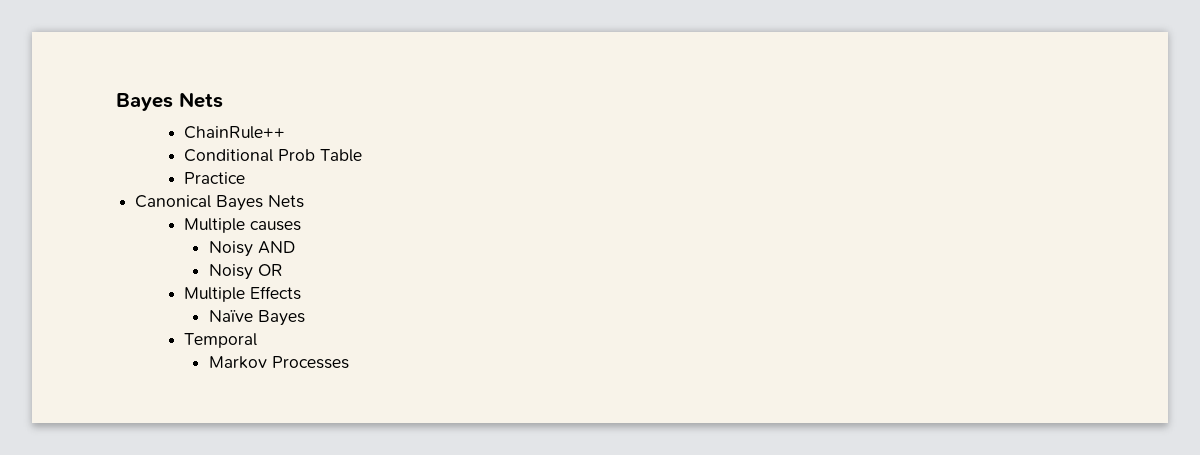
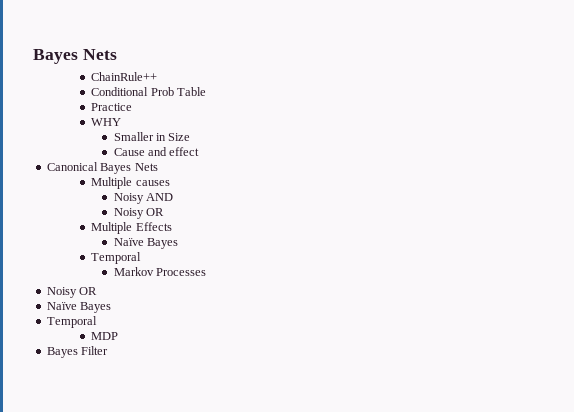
+ WHY
+ Smaller in Size
+ Cause and effect
  Markov Processes
+ Noisy OR
+ Naïve Bayes
+ Temporal
+ MDP
+ Bayes Filter

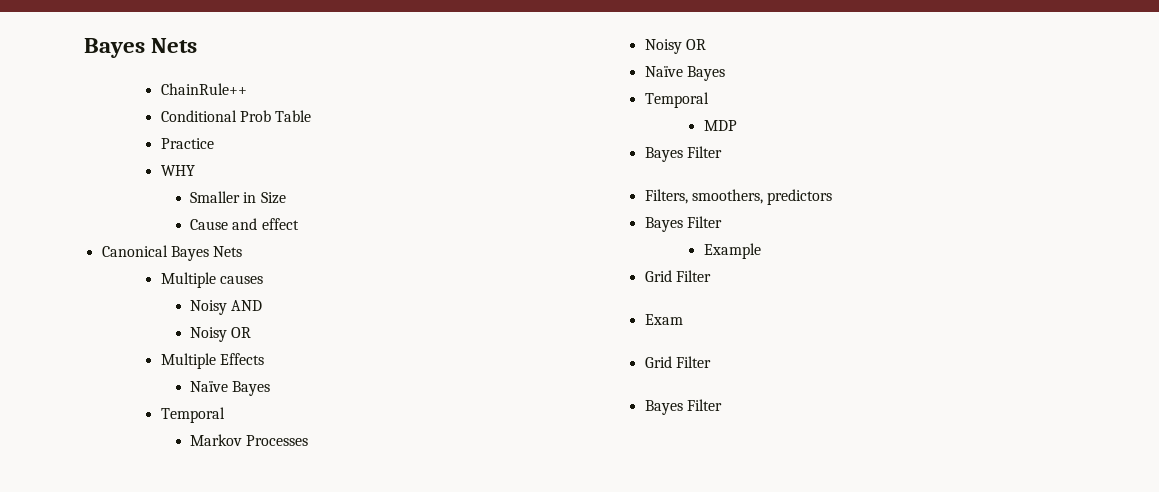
+ Filters, smoothers, predictors
+ Bayes Filter
+ Example
+ Grid Filter
+ Exam
+ Grid Filter
+ Bayes Filter

